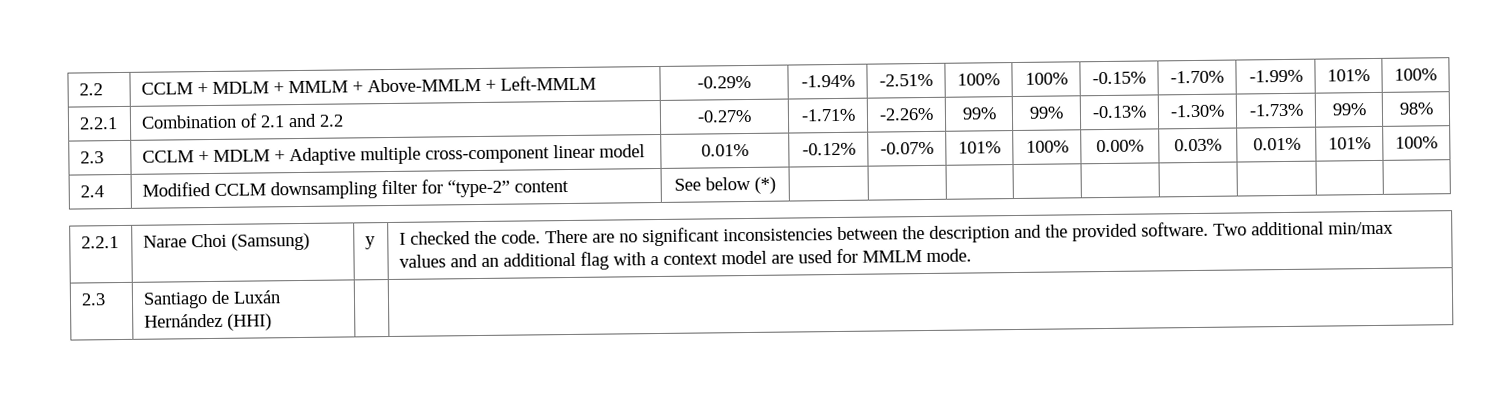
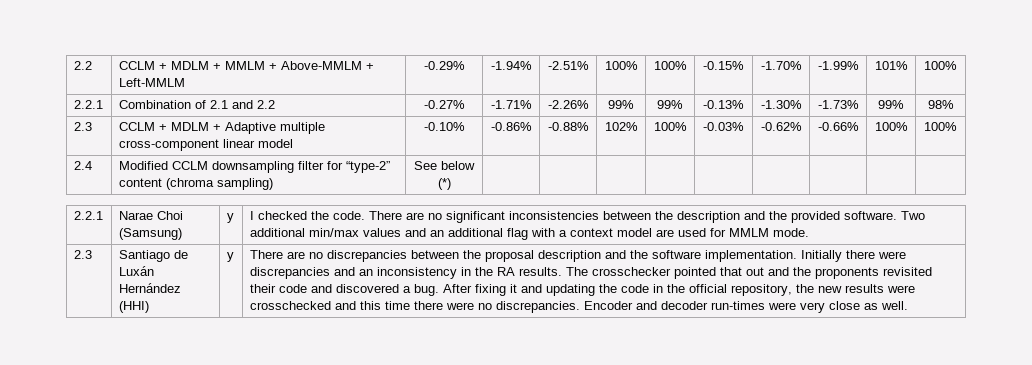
- 2.3 | CCLM + MDLM + Adaptive multiple cross-component linear model | 0.01% | -0.12% | -0.07% | 101% | 100% | 0.00% | 0.03% | 0.01% | 101% | 100%
+ 2.3 | CCLM + MDLM + Adaptive multiple cross-component linear model | -0.10% | -0.86% | -0.88% | 102% | 100% | -0.03% | -0.62% | -0.66% | 100% | 100%
- 2.4 | Modified CCLM downsampling filter for “type-2” content | See below (*) | | | | | | | | |
+ 2.4 | Modified CCLM downsampling filter for “type-2” content (chroma sampling) | See below (*) | | | | | | | | |
+ y | There are no discrepancies between the proposal description and the software implementation. Initially there were discrepancies and an inconsistency in the RA results. The crosschecker pointed that out and the proponents revisited their code and discovered a bug. After fixing it and updating the code in the official repository, the new results were crosschecked and this time there were no discrepancies. Encoder and decoder run-times were very close as well.

